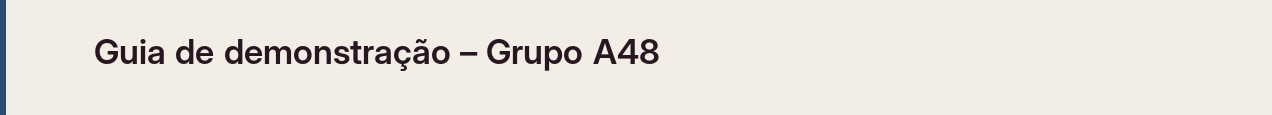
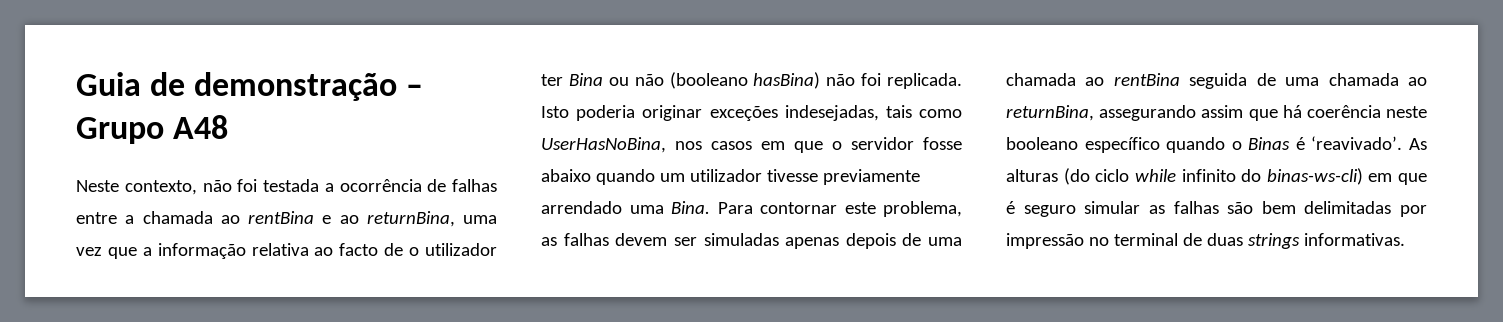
+ Neste contexto, não foi testada a ocorrência de falhas entre a chamada ao rentBina e ao returnBina, uma vez que a informação relativa ao facto de o utilizador ter Bina ou não (booleano hasBina) não foi replicada. Isto poderia originar exceções indesejadas, tais como UserHasNoBina, nos casos em que o servidor fosse abaixo quando um utilizador tivesse previamente arrendado uma Bina. Para contornar este problema, as falhas devem ser simuladas apenas depois de uma chamada ao rentBina seguida de uma chamada ao returnBina, assegurando assim que há coerência neste booleano específico quando o Binas é ‘reavivado’. As alturas (do ciclo while infinito do binas-ws-cli) em que é seguro simular as falhas são bem delimitadas por impressão no terminal de duas strings informativas.

